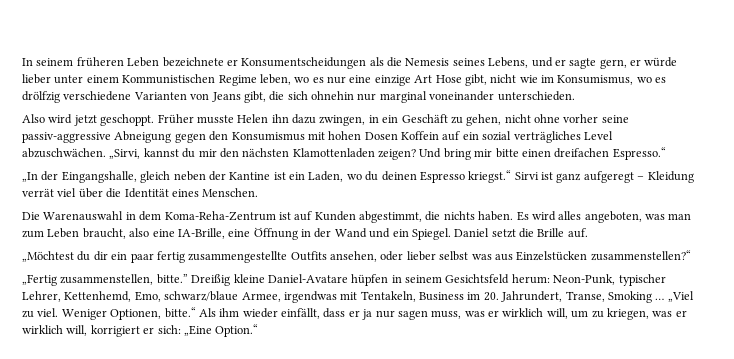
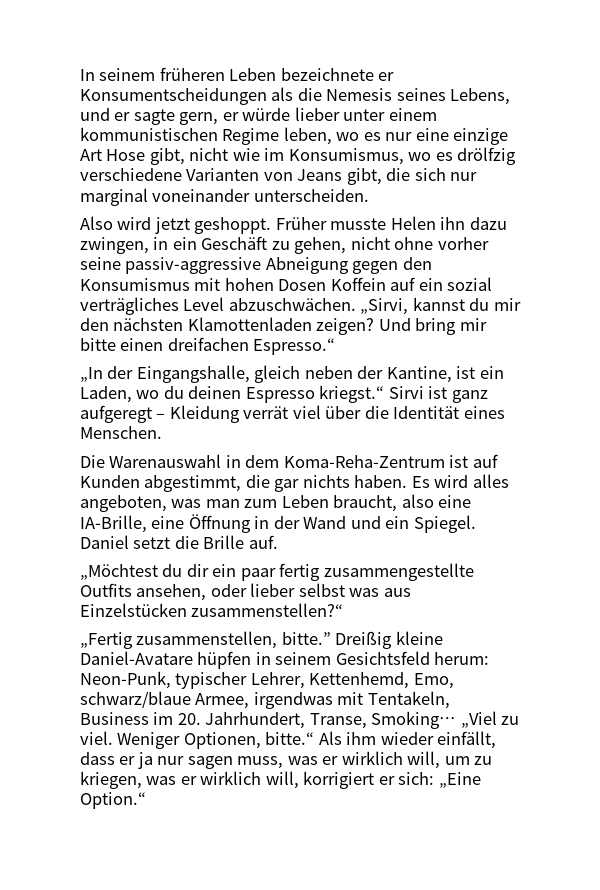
- In seinem früheren Leben bezeichnete er Konsumentscheidungen als die Nemesis seines Lebens, und er sagte gern, er würde lieber unter einem Kommunistischen Regime leben, wo es nur eine einzige Art Hose gibt, nicht wie im Konsumismus, wo es drölfzig verschiedene Varianten von Jeans gibt, die sich ohnehin nur marginal voneinander unterschieden.
+ In seinem früheren Leben bezeichnete er Konsumentscheidungen als die Nemesis seines Lebens, und er sagte gern, er würde lieber unter einem kommunistischen Regime leben, wo es nur eine einzige Art Hose gibt, nicht wie im Konsumismus, wo es drölfzig verschiedene Varianten von Jeans gibt, die sich nur marginal voneinander unterscheiden.
- Also wird jetzt geschoppt.
+ Also wird jetzt geshoppt.
- „In der Eingangshalle, gleich neben der Kantine ist ein Laden, wo du deinen Espresso kriegst.“ Sirvi ist ganz aufgeregt – Kleidung verrät viel über die Identität eines Menschen.
+ „In der Eingangshalle, gleich neben der Kantine, ist ein Laden, wo du deinen Espresso kriegst.“ Sirvi ist ganz aufgeregt – Kleidung verrät viel über die Identität eines Menschen.
- Die Warenauswahl in dem Koma-Reha-Zentrum ist auf Kunden abgestimmt, die nichts haben.
+ Die Warenauswahl in dem Koma-Reha-Zentrum ist auf Kunden abgestimmt, die gar nichts haben.
- Dreißig kleine Daniel-Avatare hüpfen in seinem Gesichtsfeld herum: Neon-Punk, typischer Lehrer, Kettenhemd, Emo, schwarz/blaue Armee, irgendwas mit Tentakeln, Business im 20. Jahrundert, Transe, Smoking …
+ Dreißig kleine Daniel-Avatare hüpfen in seinem Gesichtsfeld herum: Neon-Punk, typischer Lehrer, Kettenhemd, Emo, schwarz/blaue Armee, irgendwas mit Tentakeln, Business im 20. Jahrhundert, Transe, Smoking…

